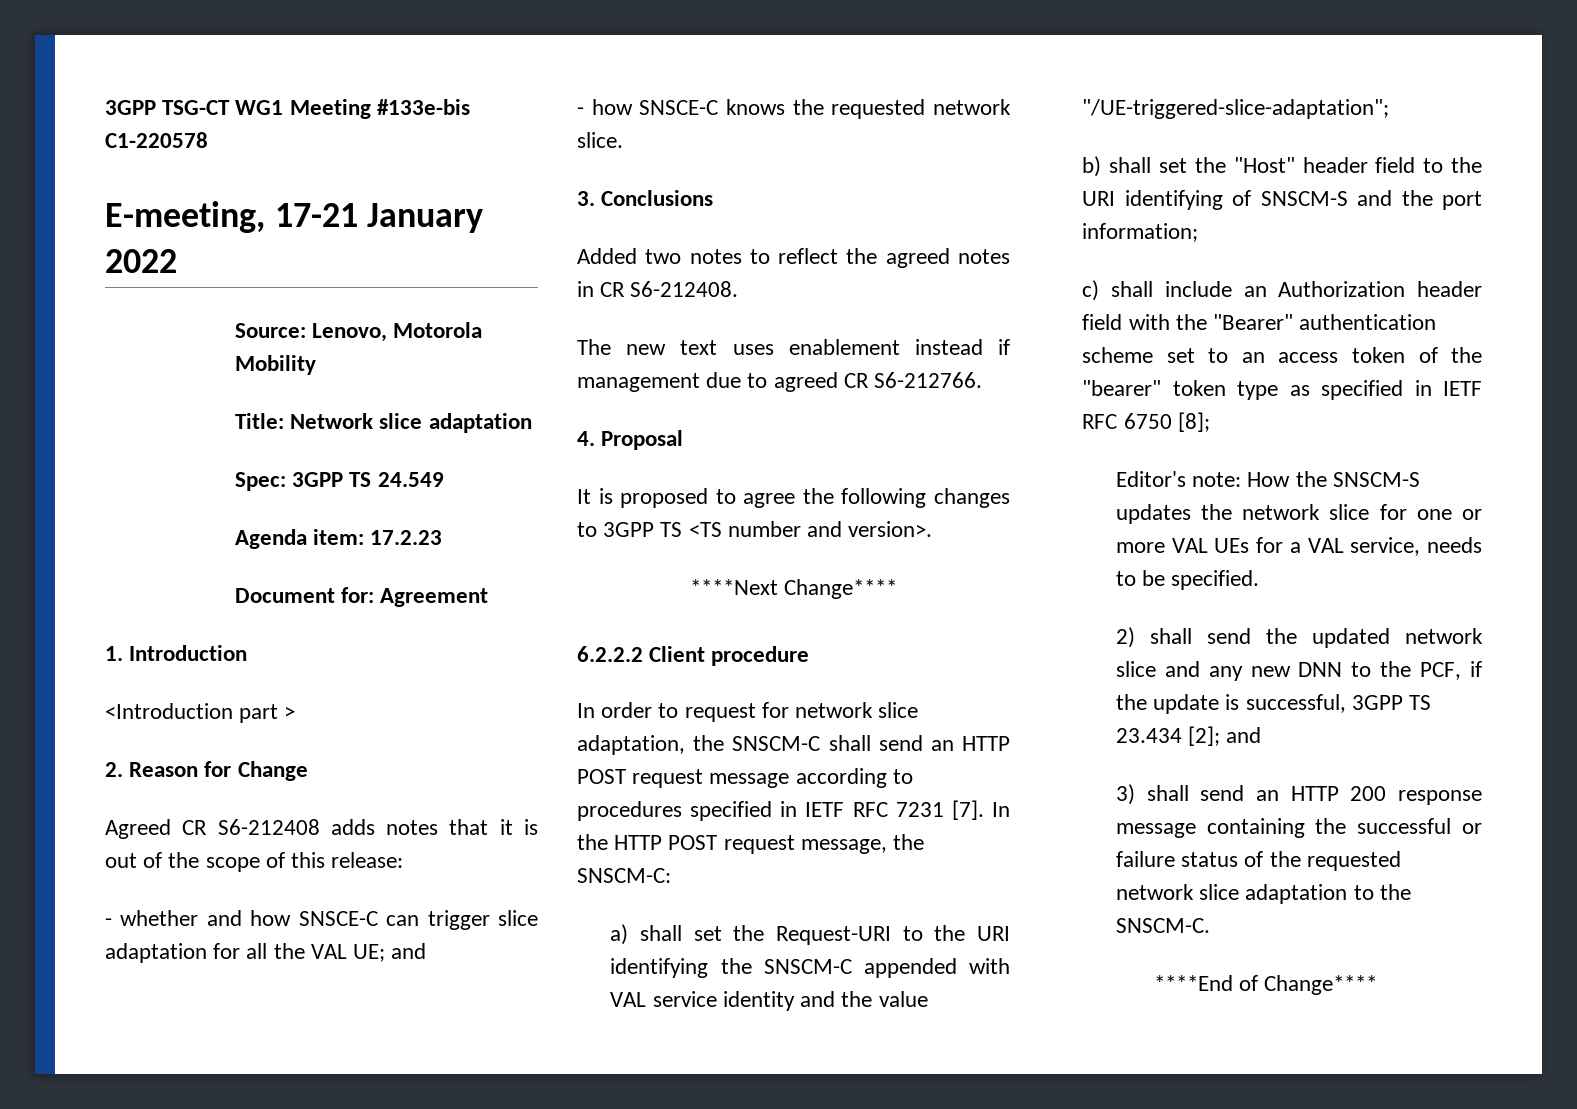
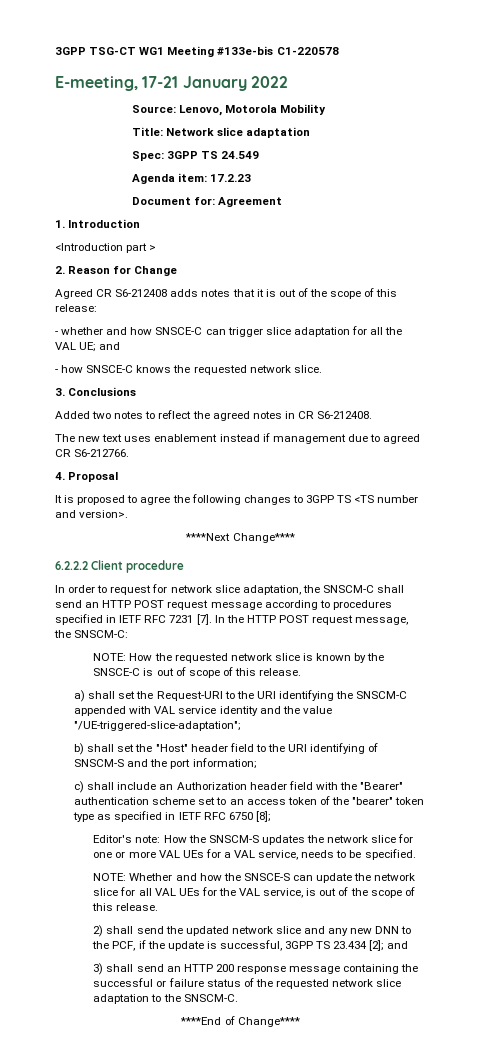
+ NOTE: How the requested network slice is known by the SNSCE-C is out of scope of this release.
+ NOTE: Whether and how the SNSCE-S can update the network slice for all VAL UEs for the VAL service, is out of the scope of this release.

